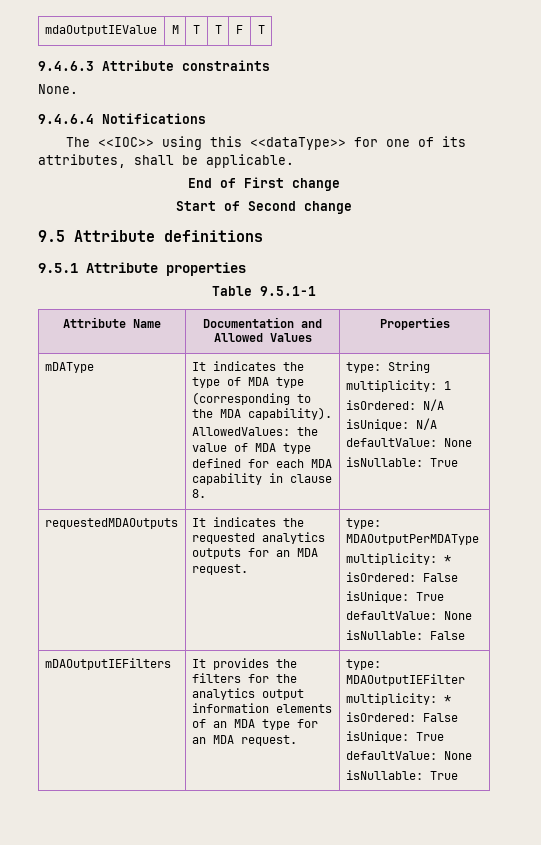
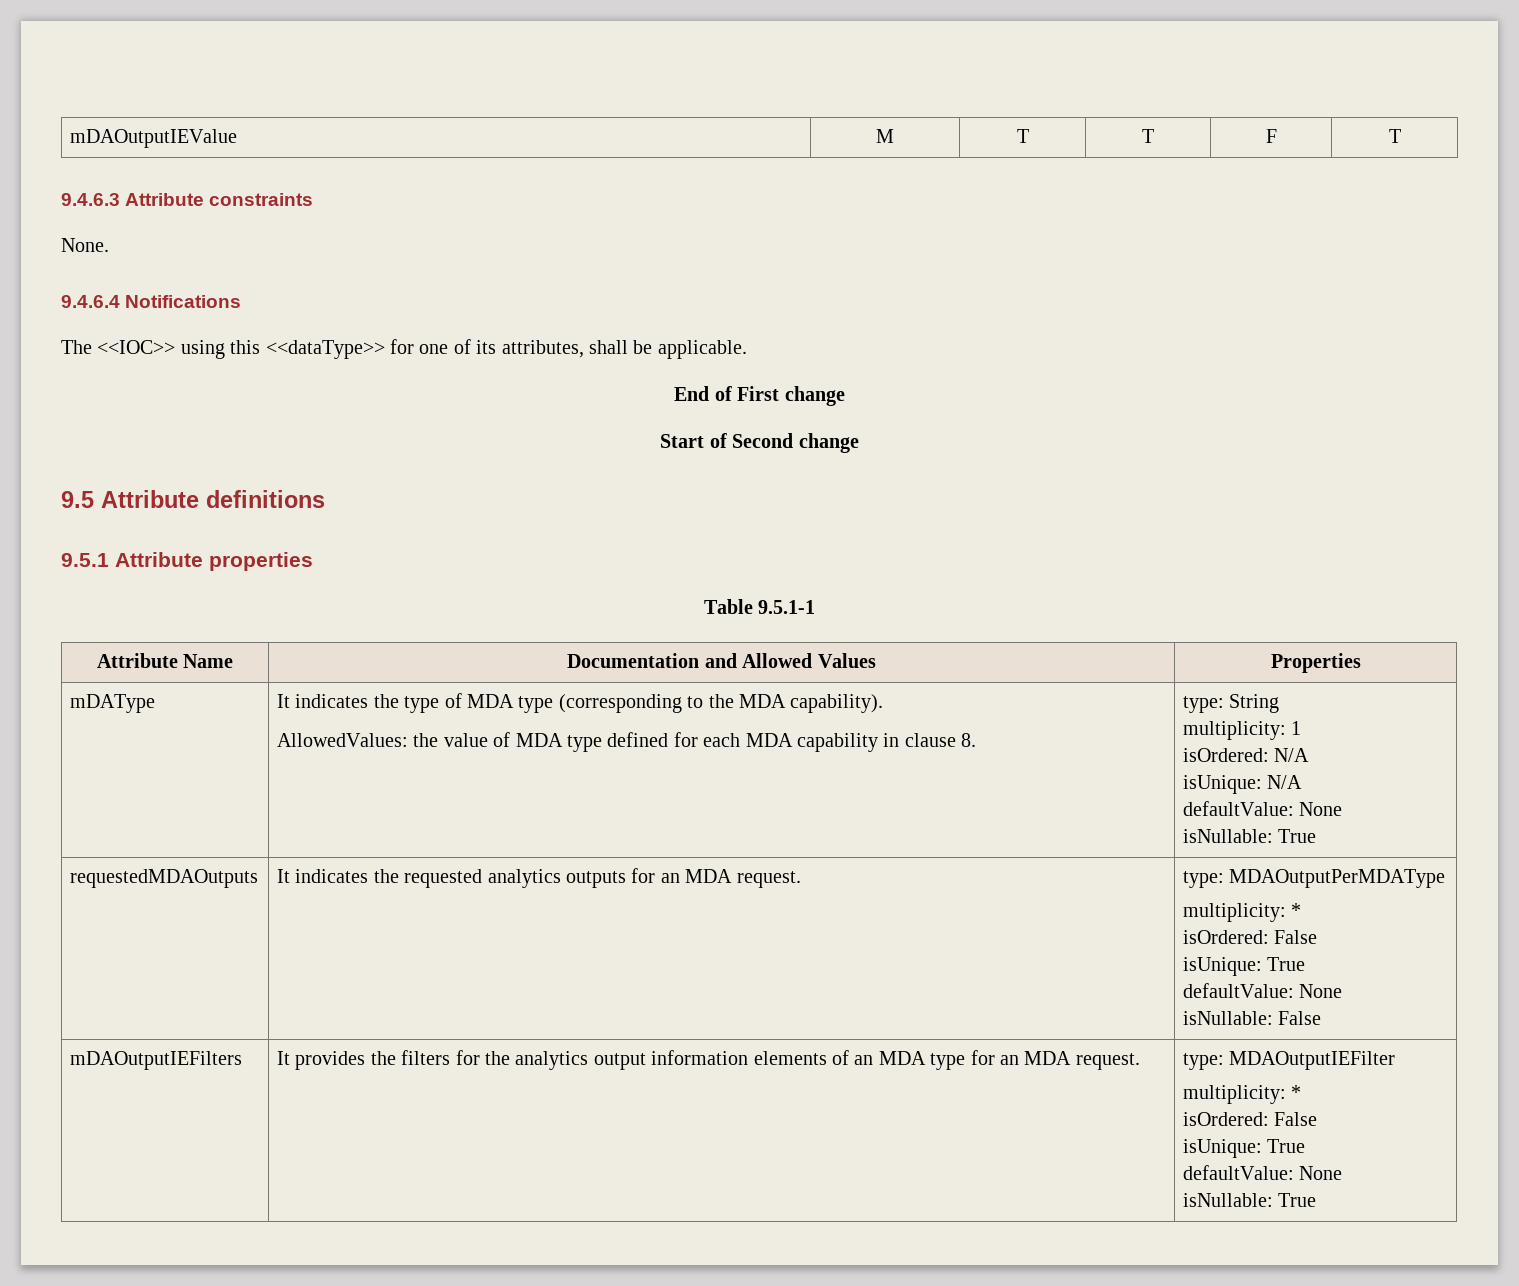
- mdaOutputIEValue | M | T | T | F | T
+ mDAOutputIEValue | M | T | T | F | T

